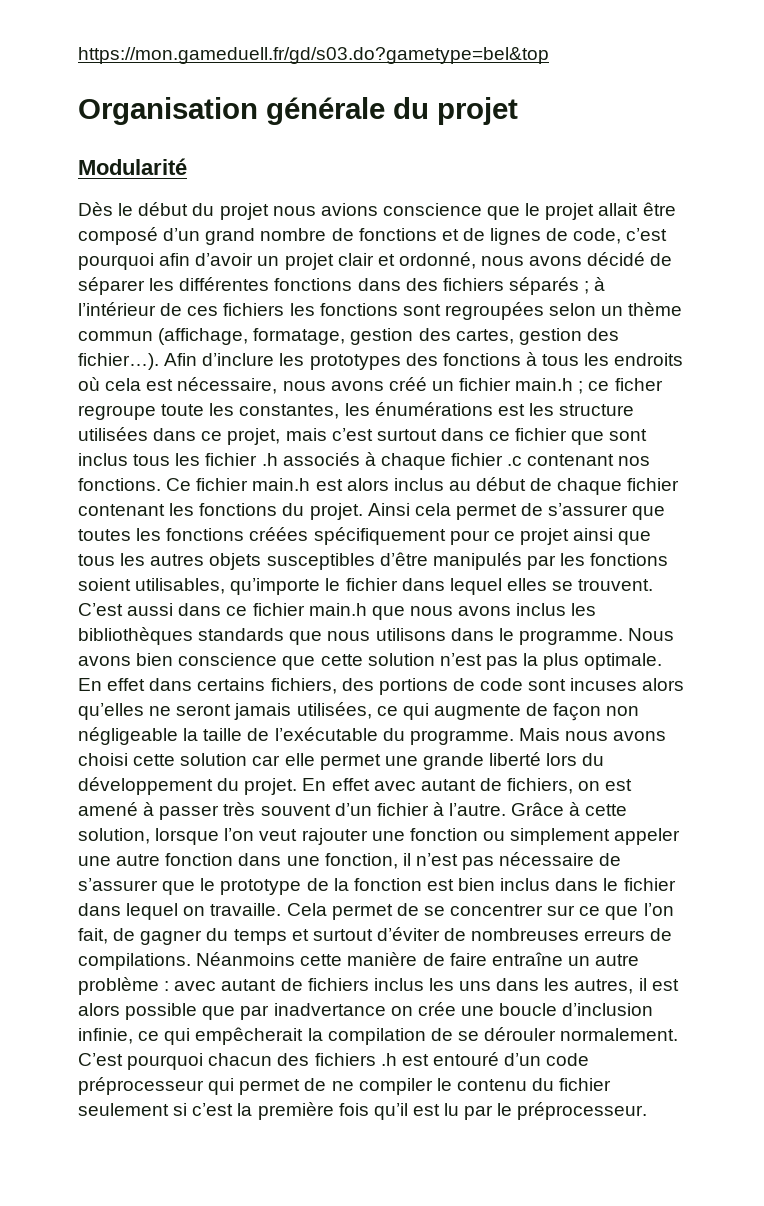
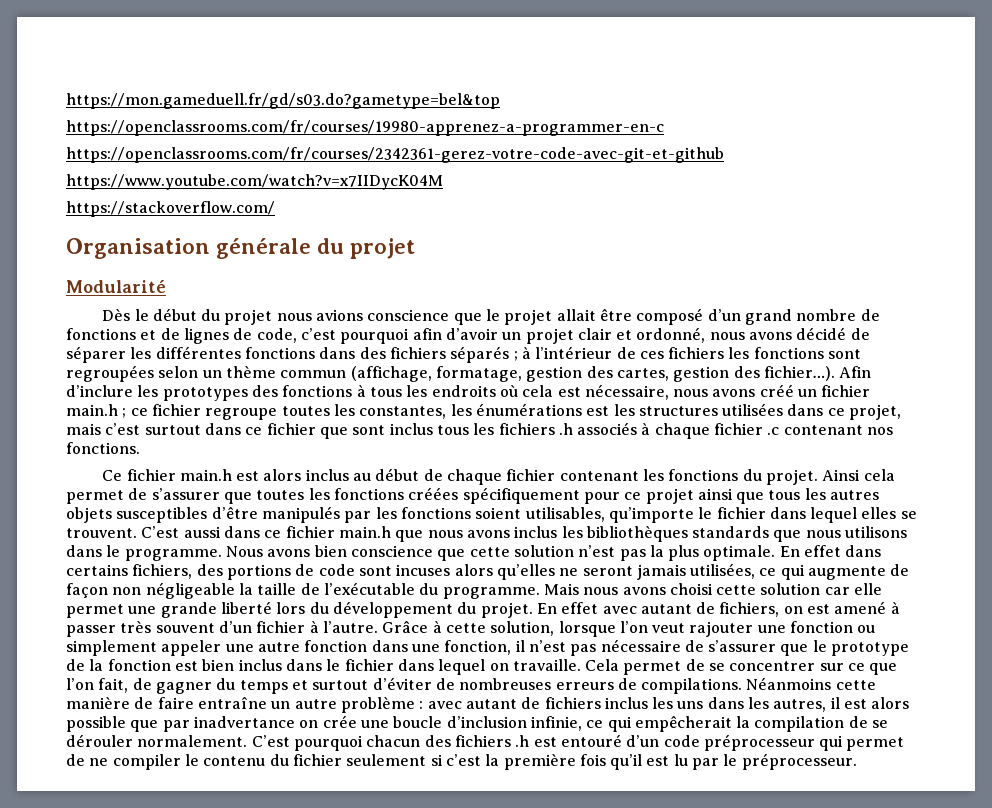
+ https://openclassrooms.com/fr/courses/19980-apprenez-a-programmer-en-c
+ https://openclassrooms.com/fr/courses/2342361-gerez-votre-code-avec-git-et-github
+ https://www.youtube.com/watch?v=x7IIDycK04M
+ https://stackoverflow.com/
- ce ficher regroupe toute les constantes, les énumérations est les structure utilisées dans ce projet, mais c’est surtout dans ce fichier que sont inclus tous les fichier .h associés à chaque fichier .c contenant nos fonctions. Ce fichier main.h est alors inclus au début de chaque fichier contenant les fonctions du projet.
+ ce fichier regroupe toutes les constantes, les énumérations est les structures utilisées dans ce projet, mais c’est surtout dans ce fichier que sont inclus tous les fichiers .h associés à chaque fichier .c contenant nos fonctions.
+ Ce fichier main.h est alors inclus au début de chaque fichier contenant les fonctions du projet.

